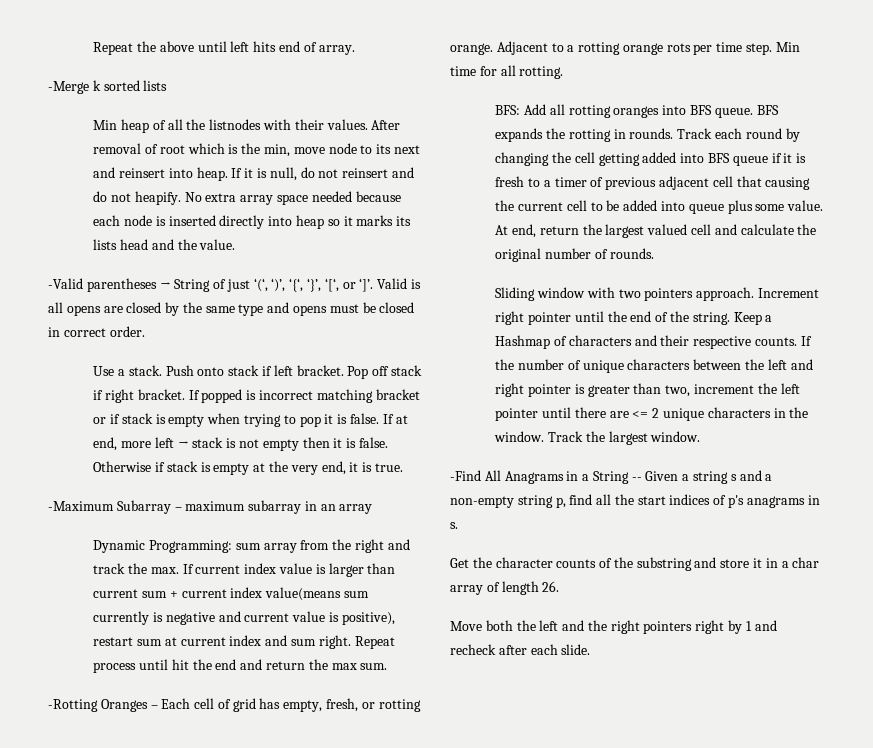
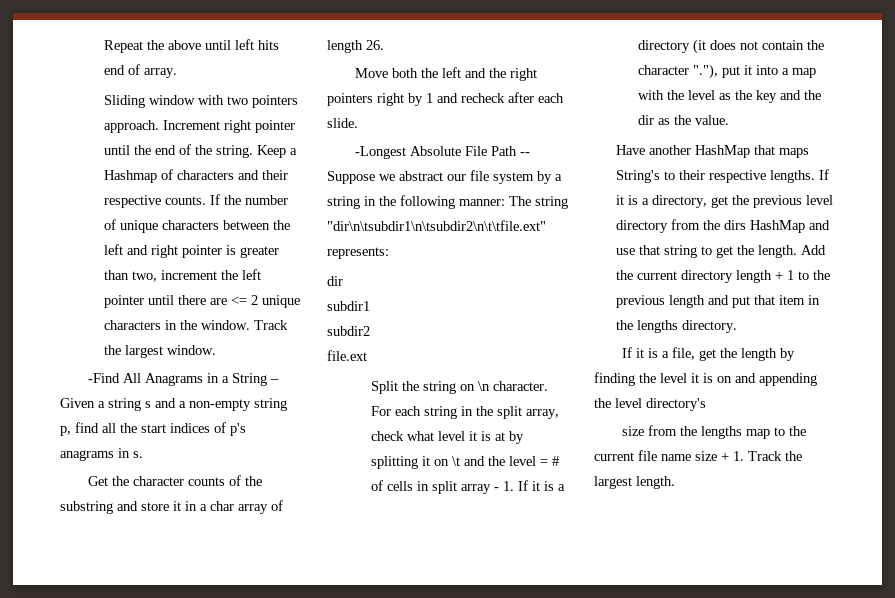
- -Merge k sorted lists
- Min heap of all the listnodes with their values. After removal of root which is the min, move node to its next and reinsert into heap. If it is null, do not reinsert and do not heapify. No extra array space needed because each node is inserted directly into heap so it marks its lists head and the value.
- -Valid parentheses → String of just ‘(‘, ‘)’, ‘{‘, ‘}’, ‘[‘, or ‘]’. Valid is all opens are closed by the same type and opens must be closed in correct order.
- Use a stack. Push onto stack if left bracket. Pop off stack if right bracket. If popped is incorrect matching bracket or if stack is empty when trying to pop it is false. If at end, more left → stack is not empty then it is false. Otherwise if stack is empty at the very end, it is true.
- -Maximum Subarray – maximum subarray in an array
- Dynamic Programming: sum array from the right and track the max. If current index value is larger than current sum + current index value(means sum currently is negative and current value is positive), restart sum at current index and sum right. Repeat process until hit the end and return the max sum.
- -Rotting Oranges – Each cell of grid has empty, fresh, or rotting orange. Adjacent to a rotting orange rots per time step. Min time for all rotting.
- BFS: Add all rotting oranges into BFS queue. BFS expands the rotting in rounds. Track each round by changing the cell getting added into BFS queue if it is fresh to a timer of previous adjacent cell that causing the current cell to be added into queue plus some value. At end, return the largest valued cell and calculate the original number of rounds.
- -Find All Anagrams in a String -- Given a string s and a non-empty string p, find all the start indices of p's anagrams in s.
+ -Find All Anagrams in a String – Given a string s and a non-empty string p, find all the start indices of p's anagrams in s.
+ -Longest Absolute File Path -- Suppose we abstract our file system by a string in the following manner: The string "dir\n\tsubdir1\n\tsubdir2\n\t\tfile.ext" represents:
+ dir
+ subdir1
+ subdir2
+ file.ext
+ Split the string on \n character. For each string in the split array, check what level it is at by splitting it on \t and the level = # of cells in split array - 1. If it is a directory (it does not contain the character "."), put it into a map with the level as the key and the dir as the value.
+ Have another HashMap that maps String's to their respective lengths. If it is a directory, get the previous level directory from the dirs HashMap and use that string to get the length. Add the current directory length + 1 to the previous length and put that item in the lengths directory.
+ If it is a file, get the length by finding the level it is on and appending the level directory's
+ size from the lengths map to the current file name size + 1. Track the largest length.

